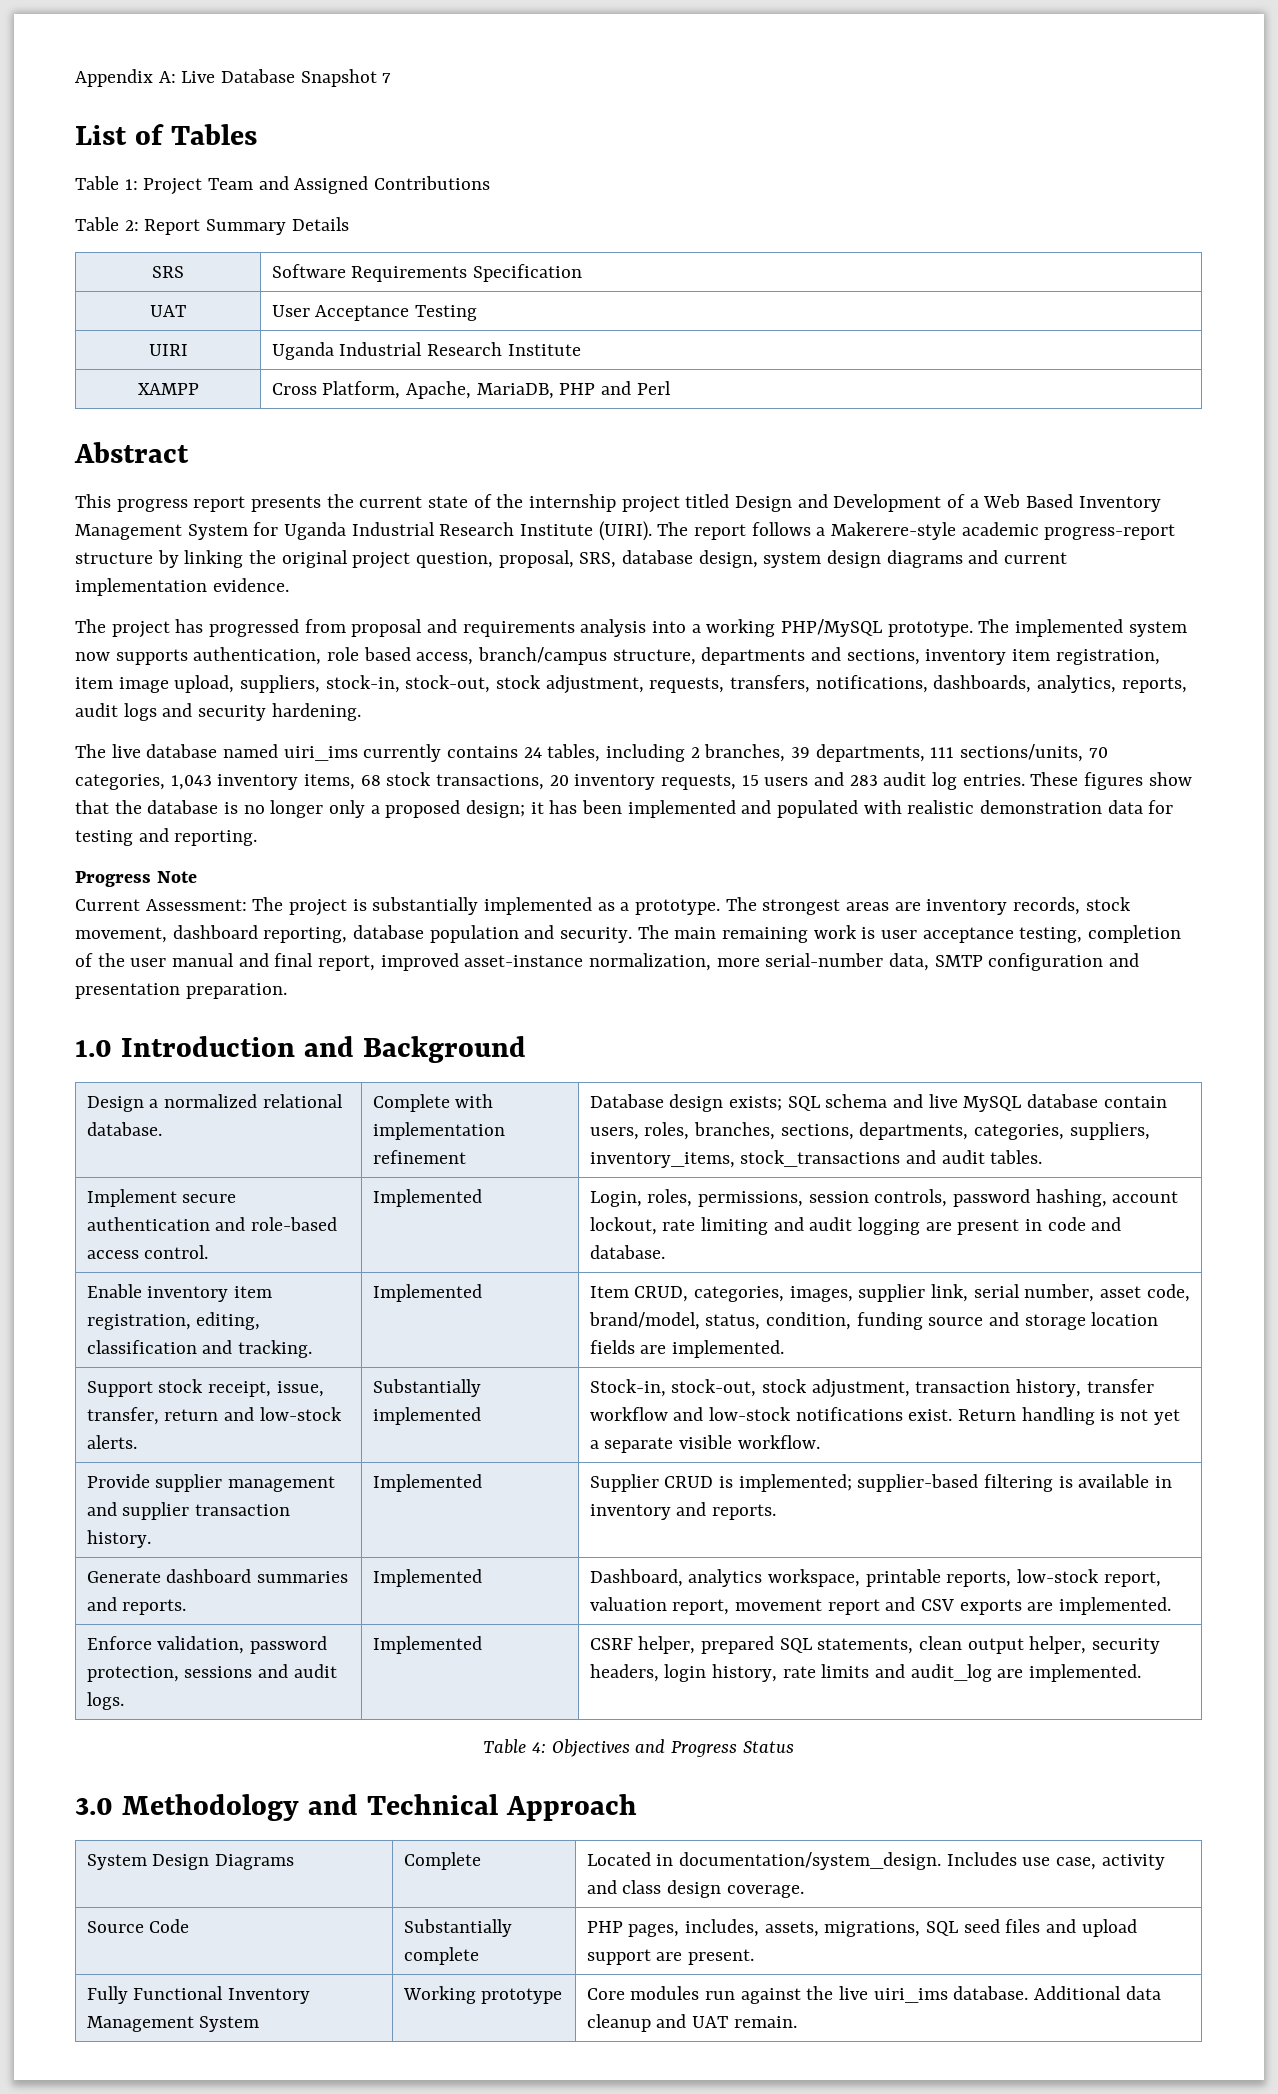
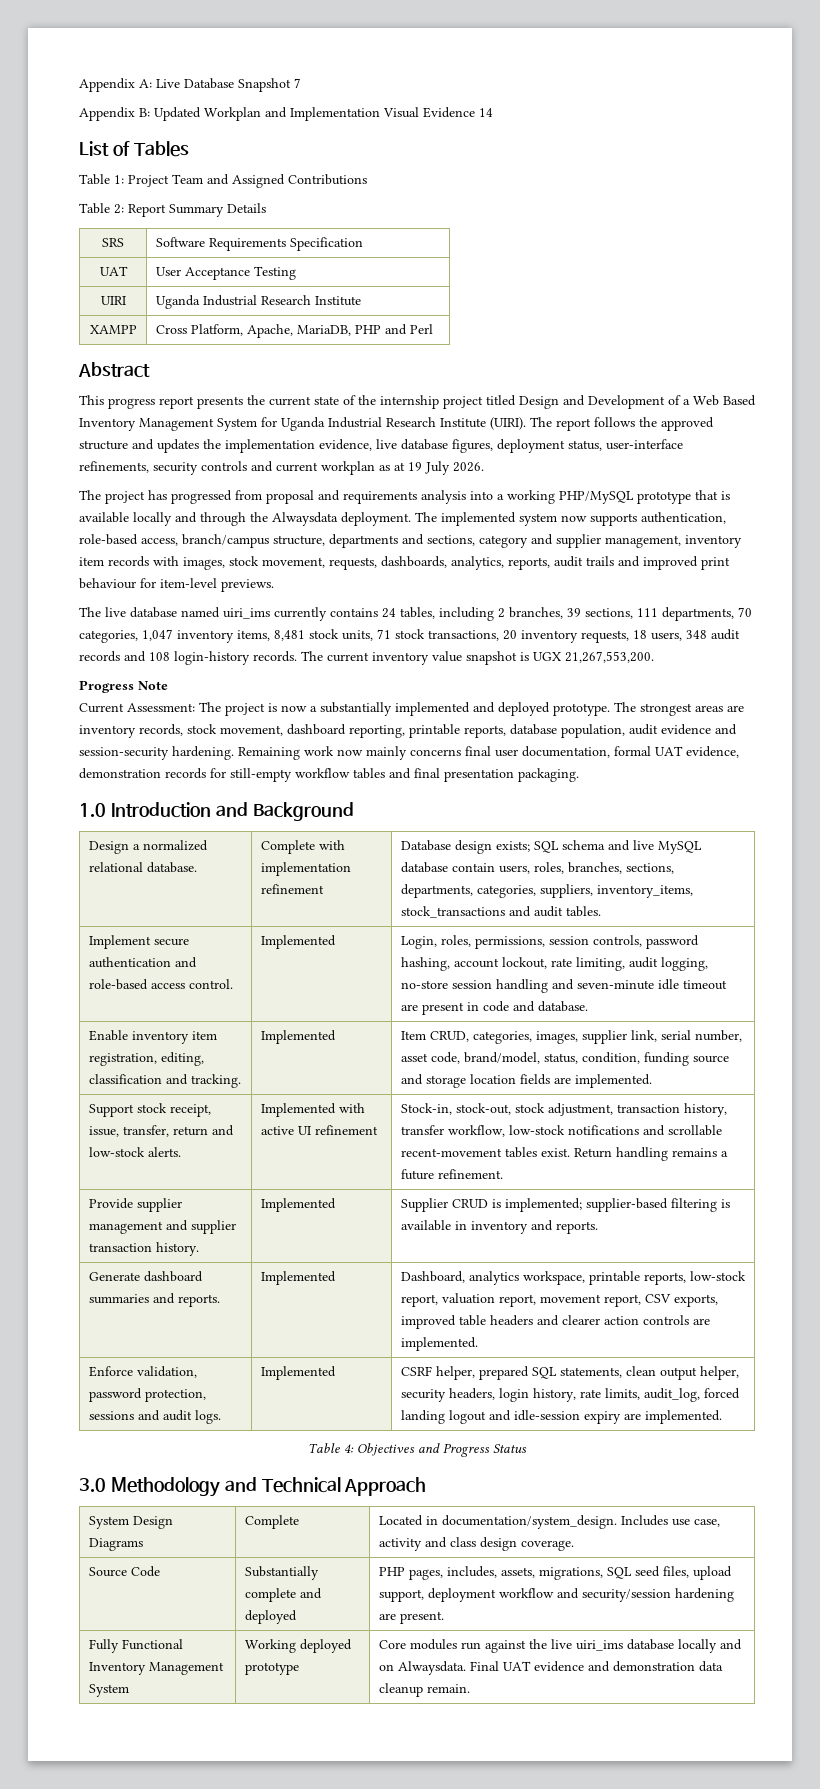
+ Appendix B: Updated Workplan and Implementation Visual Evidence 14
- The report follows a Makerere-style academic progress-report structure by linking the original project question, proposal, SRS, database design, system design diagrams and current implementation evidence.
+ The report follows the approved structure and updates the implementation evidence, live database figures, deployment status, user-interface refinements, security controls and current workplan as at 19 July 2026.
- The project has progressed from proposal and requirements analysis into a working PHP/MySQL prototype.
+ The project has progressed from proposal and requirements analysis into a working PHP/MySQL prototype that is available locally and through the Alwaysdata deployment.
- The implemented system now supports authentication, role based access, branch/campus structure, departments and sections, inventory item registration, item image upload, suppliers, stock-in, stock-out, stock adjustment, requests, transfers, notifications, dashboards, analytics, reports, audit logs and security hardening.
+ The implemented system now supports authentication, role-based access, branch/campus structure, departments and sections, category and supplier management, inventory item records with images, stock movement, requests, dashboards, analytics, reports, audit trails and improved print behaviour for item-level previews.
- The live database named uiri_ims currently contains 24 tables, including 2 branches, 39 departments, 111 sections/units, 70 categories, 1,043 inventory items, 68 stock transactions, 20 inventory requests, 15 users and 283 audit log entries. These figures show that the database is no longer only a proposed design; it has been implemented and populated with realistic demonstration data for testing and reporting.
+ The live database named uiri_ims currently contains 24 tables, including 2 branches, 39 sections, 111 departments, 70 categories, 1,047 inventory items, 8,481 stock units, 71 stock transactions, 20 inventory requests, 18 users, 348 audit records and 108 login-history records. The current inventory value snapshot is UGX 21,267,553,200.
- Current Assessment: The project is substantially implemented as a prototype.
+ Current Assessment: The project is now a substantially implemented and deployed prototype.
- The strongest areas are inventory records, stock movement, dashboard reporting, database population and security. The main remaining work is user acceptance testing, completion of the user manual and final report, improved asset-instance normalization, more serial-number data, SMTP configuration and presentation preparation.
+ The strongest areas are inventory records, stock movement, dashboard reporting, printable reports, database population, audit evidence and session-security hardening. Remaining work now mainly concerns final user documentation, formal UAT evidence, demonstration records for still-empty workflow tables and final presentation packaging.
- Implement secure authentication and role-based access control. | Implemented | Login, roles, permissions, session controls, password hashing, account lockout, rate limiting and audit logging are present in code and database.
+ Implement secure authentication and role-based access control. | Implemented | Login, roles, permissions, session controls, password hashing, account lockout, rate limiting, audit logging, no-store session handling and seven-minute idle timeout are present in code and database.
- Support stock receipt, issue, transfer, return and low-stock alerts. | Substantially implemented | Stock-in, stock-out, stock adjustment, transaction history, transfer workflow and low-stock notifications exist. Return handling is not yet a separate visible workflow.
+ Support stock receipt, issue, transfer, return and low-stock alerts. | Implemented with active UI refinement | Stock-in, stock-out, stock adjustment, transaction history, transfer workflow, low-stock notifications and scrollable recent-movement tables exist. Return handling remains a future refinement.
- Generate dashboard summaries and reports. | Implemented | Dashboard, analytics workspace, printable reports, low-stock report, valuation report, movement report and CSV exports are implemented.
+ Generate dashboard summaries and reports. | Implemented | Dashboard, analytics workspace, printable reports, low-stock report, valuation report, movement report, CSV exports, improved table headers and clearer action controls are implemented.
- Enforce validation, password protection, sessions and audit logs. | Implemented | CSRF helper, prepared SQL statements, clean output helper, security headers, login history, rate limits and audit_log are implemented.
+ Enforce validation, password protection, sessions and audit logs. | Implemented | CSRF helper, prepared SQL statements, clean output helper, security headers, login history, rate limits, audit_log, forced landing logout and idle-session expiry are implemented.
- Source Code | Substantially complete | PHP pages, includes, assets, migrations, SQL seed files and upload support are present.
+ Source Code | Substantially complete and deployed | PHP pages, includes, assets, migrations, SQL seed files, upload support, deployment workflow and security/session hardening are present.
- Fully Functional Inventory Management System | Working prototype | Core modules run against the live uiri_ims database. Additional data cleanup and UAT remain.
+ Fully Functional Inventory Management System | Working deployed prototype | Core modules run against the live uiri_ims database locally and on Alwaysdata. Final UAT evidence and demonstration data cleanup remain.

